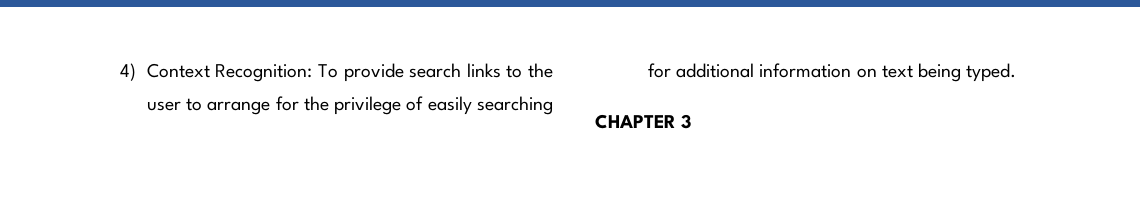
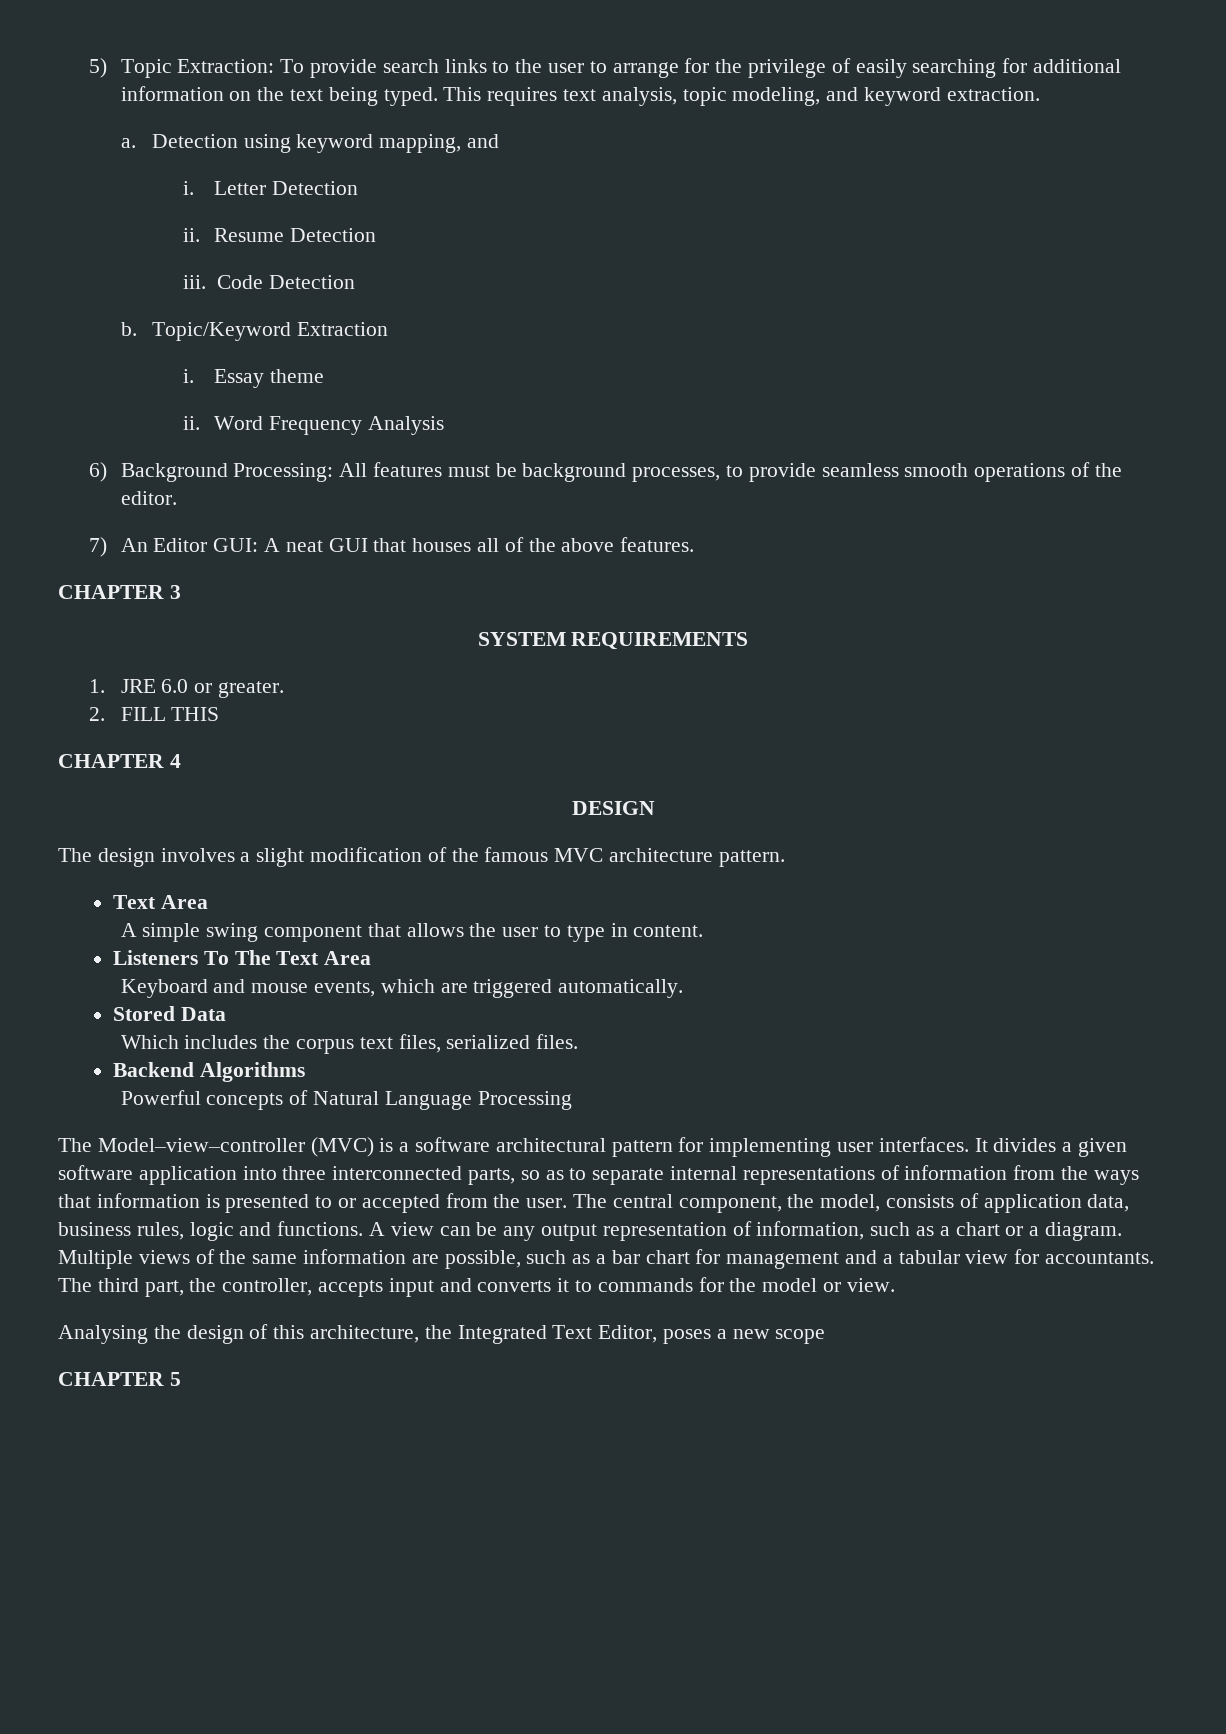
- 4) Context Recognition: To provide search links to the user to arrange for the privilege of easily searching for additional information on text being typed.
+ 5) Topic Extraction: To provide search links to the user to arrange for the privilege of easily searching for additional information on the text being typed. This requires text analysis, topic modeling, and keyword extraction.
+ a. Detection using keyword mapping, and
+ i. Letter Detection
+ ii. Resume Detection
+ iii. Code Detection
+ b. Topic/Keyword Extraction
+ i. Essay theme
+ ii. Word Frequency Analysis
+ 6) Background Processing: All features must be background processes, to provide seamless smooth operations of the editor.
+ 7) An Editor GUI: A neat GUI that houses all of the above features.
  CHAPTER 3
+ SYSTEM REQUIREMENTS
+ 1. JRE 6.0 or greater.
+ 2. FILL THIS
+ CHAPTER 4
+ DESIGN
+ The design involves a slight modification of the famous MVC architecture pattern.
+ Text Area
+ A simple swing component that allows the user to type in content.
+ Listeners To The Text Area
+ Keyboard and mouse events, which are triggered automatically.
+ Stored Data
+ Which includes the corpus text files, serialized files.
+ Backend Algorithms
+ Powerful concepts of Natural Language Processing
+ The Model–view–controller (MVC) is a software architectural pattern for implementing user interfaces. It divides a given software application into three interconnected parts, so as to separate internal representations of information from the ways that information is presented to or accepted from the user. The central component, the model, consists of application data, business rules, logic and functions. A view can be any output representation of information, such as a chart or a diagram. Multiple views of the same information are possible, such as a bar chart for management and a tabular view for accountants. The third part, the controller, accepts input and converts it to commands for the model or view.
+ Analysing the design of this architecture, the Integrated Text Editor, poses a new scope
+ CHAPTER 5

